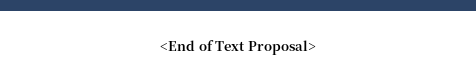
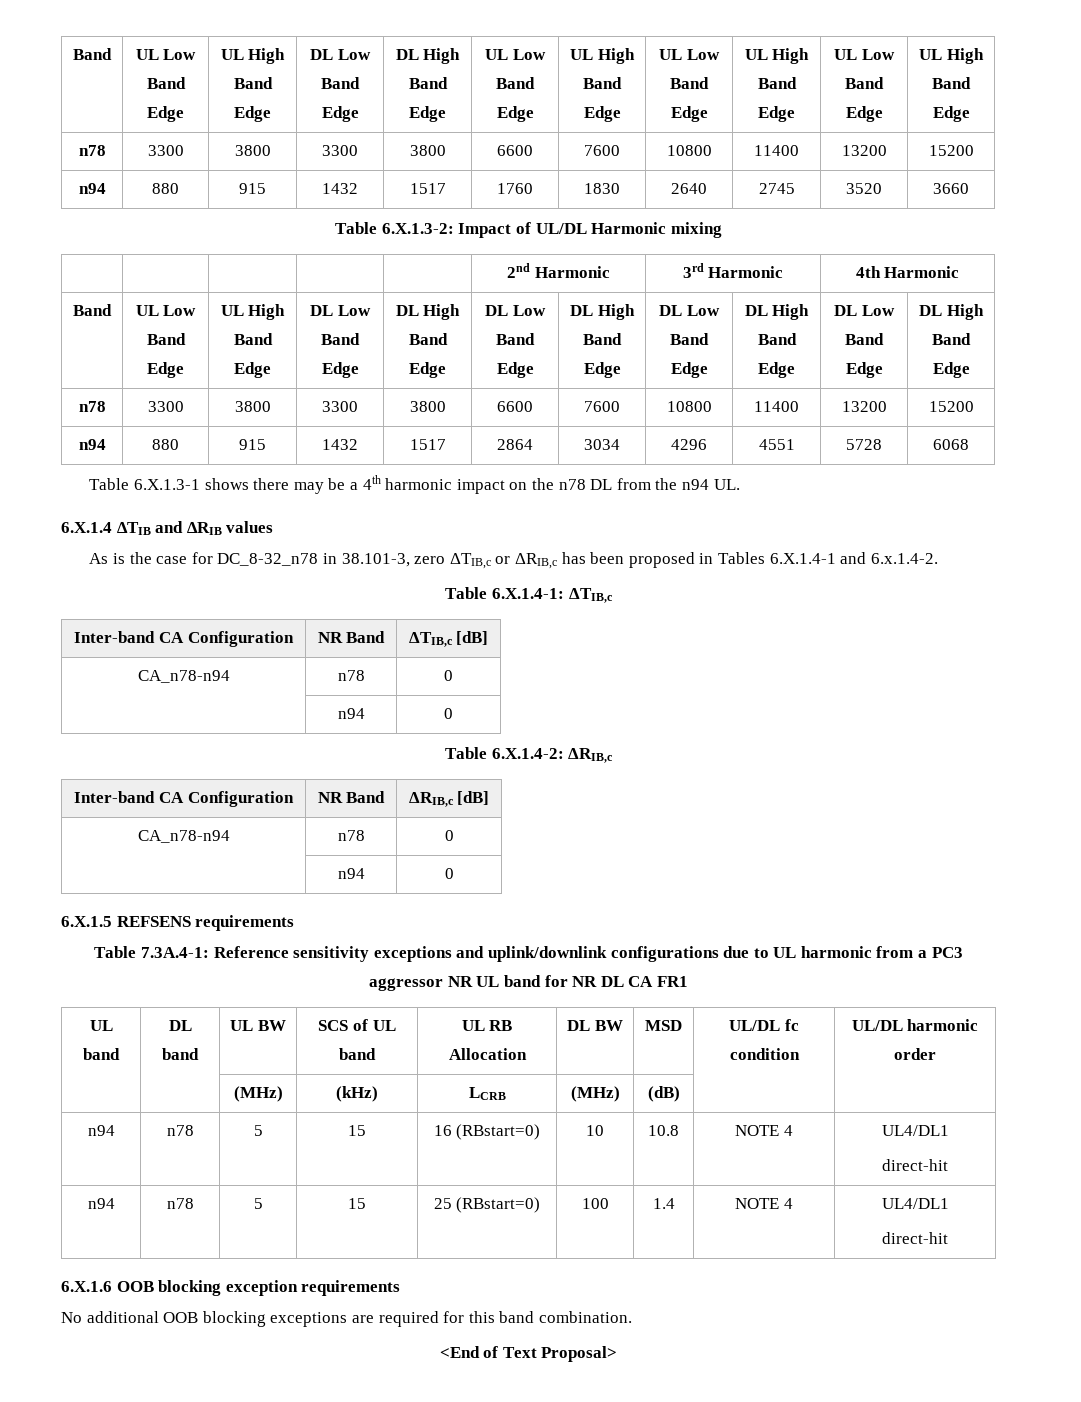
+ Band | UL Low Band Edge | UL High Band Edge | DL Low Band Edge | DL High Band Edge | UL Low Band Edge | UL High Band Edge | UL Low Band Edge | UL High Band Edge | UL Low Band Edge | UL High Band Edge
+ n78 | 3300 | 3800 | 3300 | 3800 | 6600 | 7600 | 10800 | 11400 | 13200 | 15200
+ n94 | 880 | 915 | 1432 | 1517 | 1760 | 1830 | 2640 | 2745 | 3520 | 3660
+ Table 6.X.1.3-2: Impact of UL/DL Harmonic mixing
+ | | | | | 2nd Harmonic | 3rd Harmonic | 4th Harmonic
+ Band | UL Low Band Edge | UL High Band Edge | DL Low Band Edge | DL High Band Edge | DL Low Band Edge | DL High Band Edge | DL Low Band Edge | DL High Band Edge | DL Low Band Edge | DL High Band Edge
+ n78 | 3300 | 3800 | 3300 | 3800 | 6600 | 7600 | 10800 | 11400 | 13200 | 15200
+ n94 | 880 | 915 | 1432 | 1517 | 2864 | 3034 | 4296 | 4551 | 5728 | 6068
+ Table 6.X.1.3-1 shows there may be a 4th harmonic impact on the n78 DL from the n94 UL.
+ 6.X.1.4 ∆TIB and ∆RIB values
+ As is the case for DC_8-32_n78 in 38.101-3, zero ΔTIB,c or ΔRIB,c has been proposed in Tables 6.X.1.4-1 and 6.x.1.4-2.
+ Table 6.X.1.4-1: ΔTIB,c
+ Inter-band CA Configuration | NR Band | ΔTIB,c [dB]
+ CA_n78-n94 | n78 | 0
+ | n94 | 0
+ Table 6.X.1.4-2: ΔRIB,c
+ Inter-band CA Configuration | NR Band | ΔRIB,c [dB]
+ CA_n78-n94 | n78 | 0
+ | n94 | 0
+ 6.X.1.5 REFSENS requirements
+ Table 7.3A.4-1: Reference sensitivity exceptions and uplink/downlink configurations due to UL harmonic from a PC3 aggressor NR UL band for NR DL CA FR1
+ UL band | DL band | UL BW | SCS of UL band | UL RB Allocation | DL BW | MSD | UL/DL fc condition | UL/DL harmonic order
+ | | (MHz) | (kHz) | LCRB | (MHz) | (dB) | |
+ n94 | n78 | 5 | 15 | 16 (RBstart=0) | 10 | 10.8 | NOTE 4 | UL4/DL1
+ direct-hit
+ n94 | n78 | 5 | 15 | 25 (RBstart=0) | 100 | 1.4 | NOTE 4 | UL4/DL1
+ direct-hit
+ 6.X.1.6 OOB blocking exception requirements
+ No additional OOB blocking exceptions are required for this band combination.

